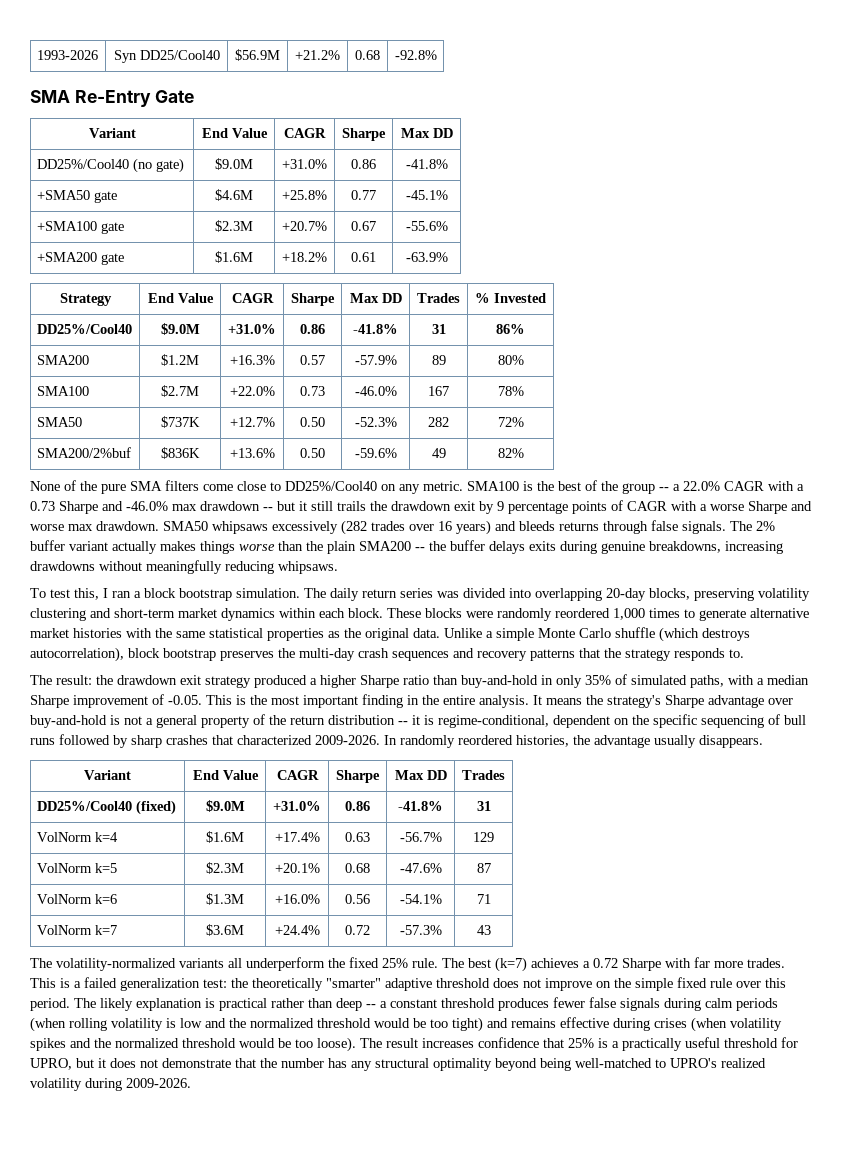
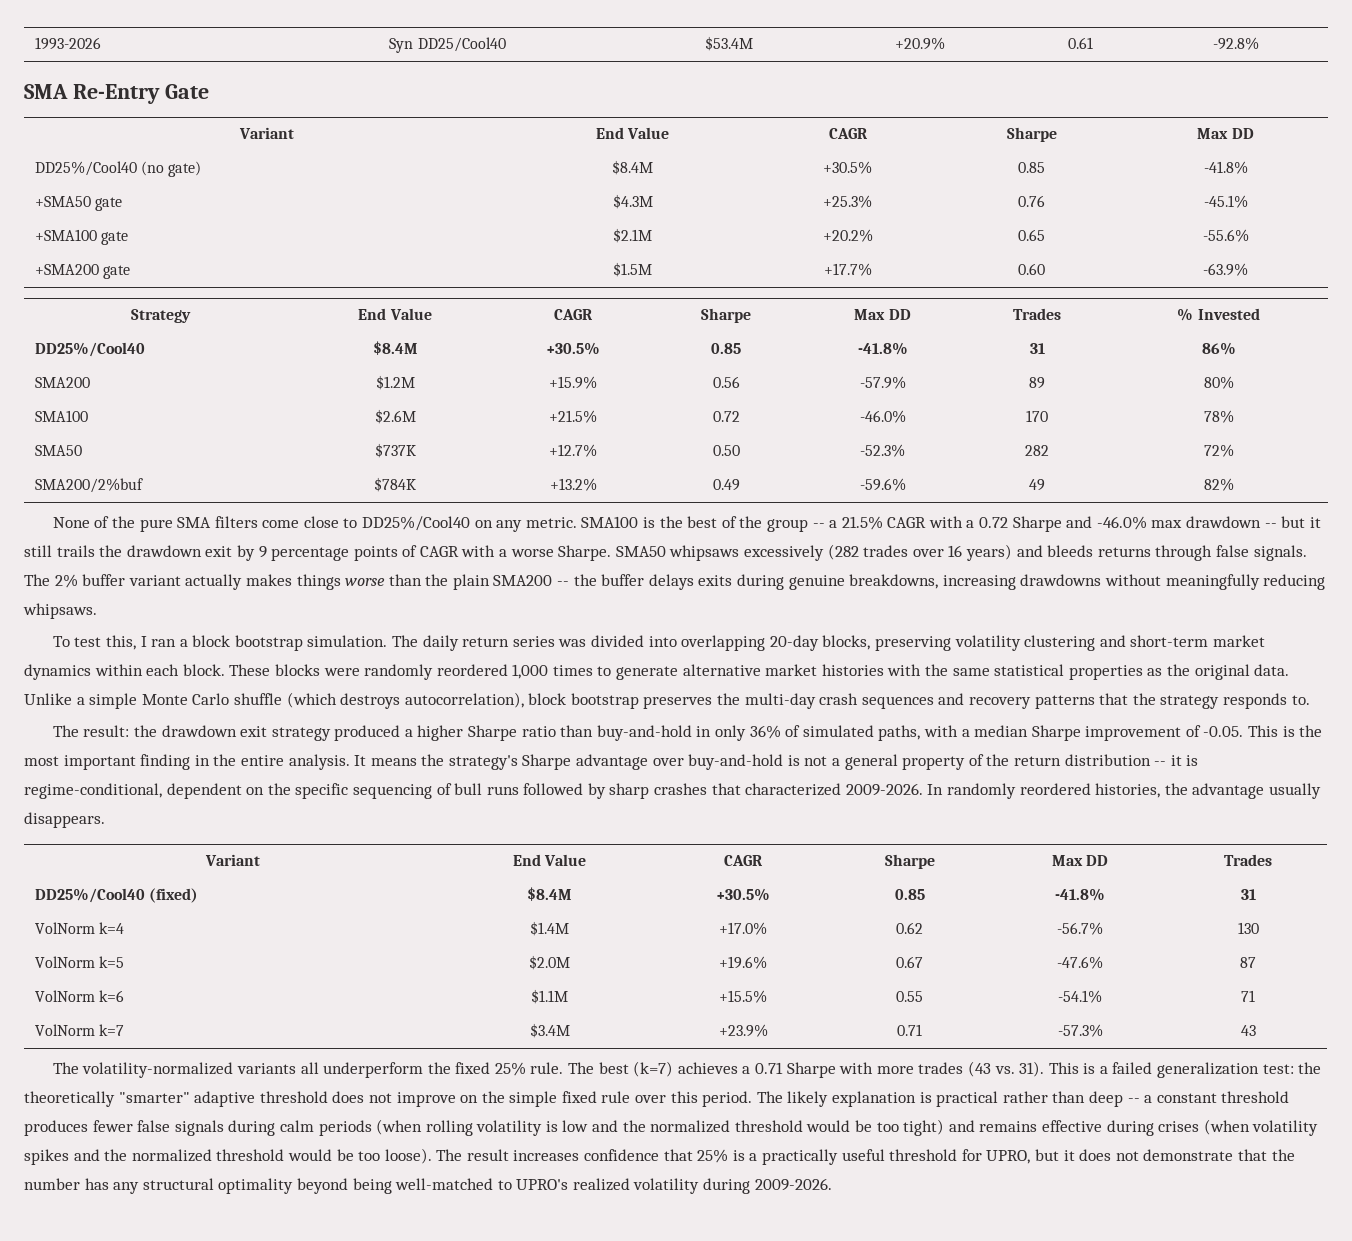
- 1993-2026 | Syn DD25/Cool40 | $56.9M | +21.2% | 0.68 | -92.8%
+ 1993-2026 | Syn DD25/Cool40 | $53.4M | +20.9% | 0.61 | -92.8%
- DD25%/Cool40 (no gate) | $9.0M | +31.0% | 0.86 | -41.8%
+ DD25%/Cool40 (no gate) | $8.4M | +30.5% | 0.85 | -41.8%
- +SMA50 gate | $4.6M | +25.8% | 0.77 | -45.1%
+ +SMA50 gate | $4.3M | +25.3% | 0.76 | -45.1%
- +SMA100 gate | $2.3M | +20.7% | 0.67 | -55.6%
+ +SMA100 gate | $2.1M | +20.2% | 0.65 | -55.6%
- +SMA200 gate | $1.6M | +18.2% | 0.61 | -63.9%
+ +SMA200 gate | $1.5M | +17.7% | 0.60 | -63.9%
- DD25%/Cool40 | $9.0M | +31.0% | 0.86 | -41.8% | 31 | 86%
+ DD25%/Cool40 | $8.4M | +30.5% | 0.85 | -41.8% | 31 | 86%
- SMA200 | $1.2M | +16.3% | 0.57 | -57.9% | 89 | 80%
+ SMA200 | $1.2M | +15.9% | 0.56 | -57.9% | 89 | 80%
- SMA100 | $2.7M | +22.0% | 0.73 | -46.0% | 167 | 78%
+ SMA100 | $2.6M | +21.5% | 0.72 | -46.0% | 170 | 78%
- SMA200/2%buf | $836K | +13.6% | 0.50 | -59.6% | 49 | 82%
+ SMA200/2%buf | $784K | +13.2% | 0.49 | -59.6% | 49 | 82%
- SMA100 is the best of the group -- a 22.0% CAGR with a 0.73 Sharpe and -46.0% max drawdown -- but it still trails the drawdown exit by 9 percentage points of CAGR with a worse Sharpe and worse max drawdown.
+ SMA100 is the best of the group -- a 21.5% CAGR with a 0.72 Sharpe and -46.0% max drawdown -- but it still trails the drawdown exit by 9 percentage points of CAGR with a worse Sharpe.
- The result: the drawdown exit strategy produced a higher Sharpe ratio than buy-and-hold in only 35% of simulated paths, with a median Sharpe improvement of -0.05. This is the most important finding in the entire analysis.
+ The result: the drawdown exit strategy produced a higher Sharpe ratio than buy-and-hold in only 36% of simulated paths, with a median Sharpe improvement of -0.05. This is the most important finding in the entire analysis.
- DD25%/Cool40 (fixed) | $9.0M | +31.0% | 0.86 | -41.8% | 31
+ DD25%/Cool40 (fixed) | $8.4M | +30.5% | 0.85 | -41.8% | 31
- VolNorm k=4 | $1.6M | +17.4% | 0.63 | -56.7% | 129
+ VolNorm k=4 | $1.4M | +17.0% | 0.62 | -56.7% | 130
- VolNorm k=5 | $2.3M | +20.1% | 0.68 | -47.6% | 87
+ VolNorm k=5 | $2.0M | +19.6% | 0.67 | -47.6% | 87
- VolNorm k=6 | $1.3M | +16.0% | 0.56 | -54.1% | 71
+ VolNorm k=6 | $1.1M | +15.5% | 0.55 | -54.1% | 71
- VolNorm k=7 | $3.6M | +24.4% | 0.72 | -57.3% | 43
+ VolNorm k=7 | $3.4M | +23.9% | 0.71 | -57.3% | 43
- The best (k=7) achieves a 0.72 Sharpe with far more trades.
+ The best (k=7) achieves a 0.71 Sharpe with more trades (43 vs. 31).

